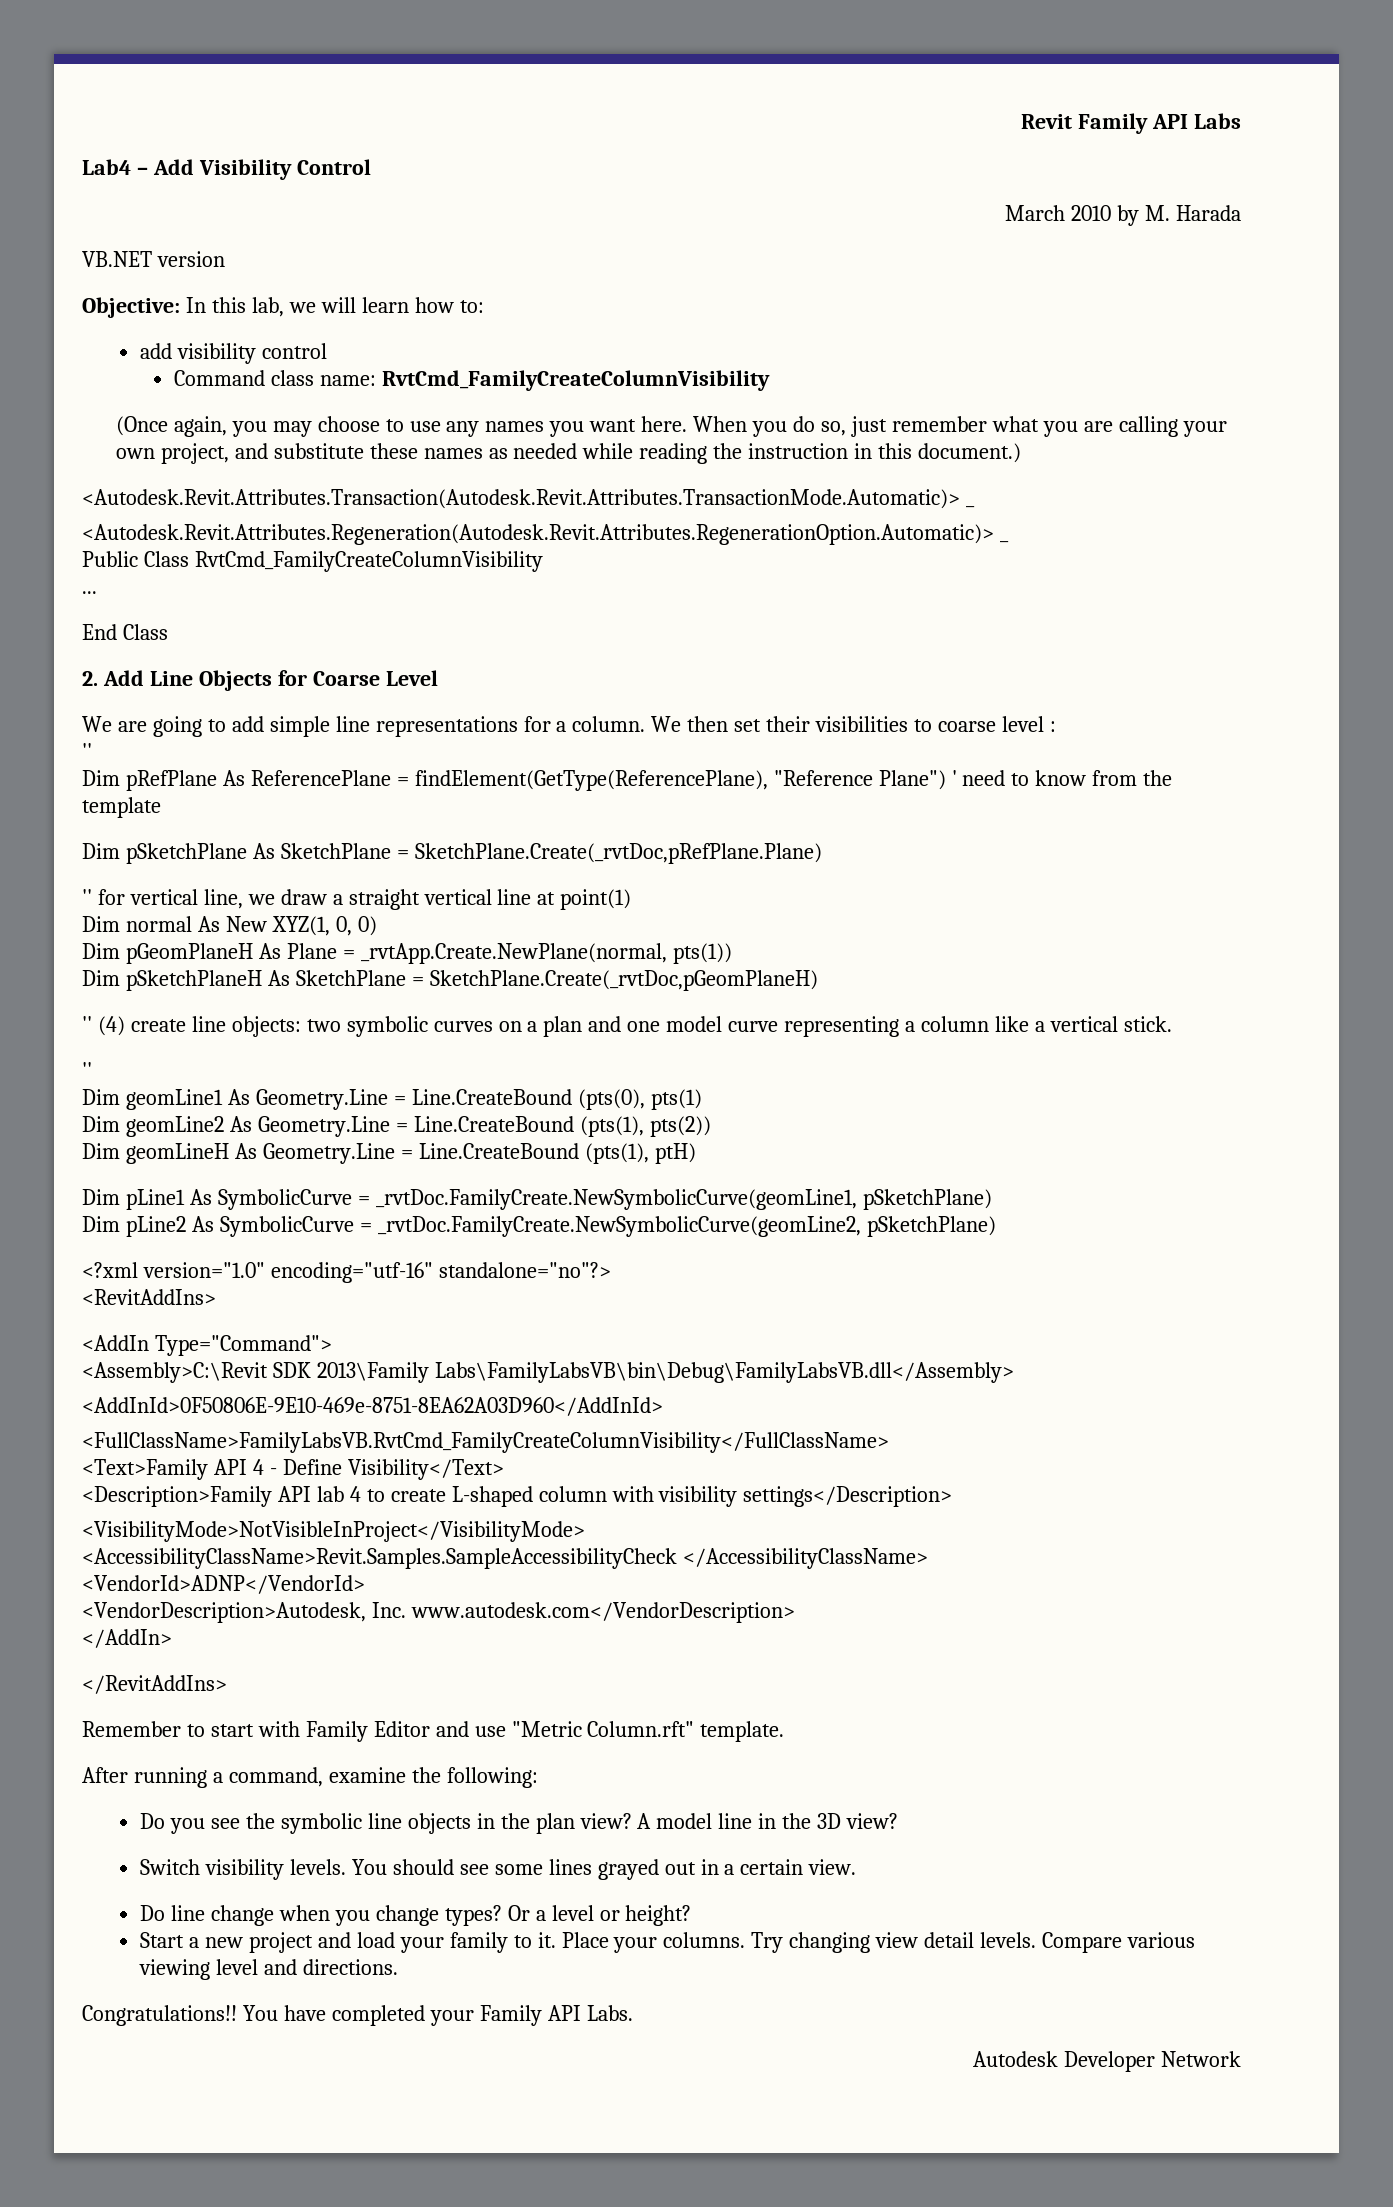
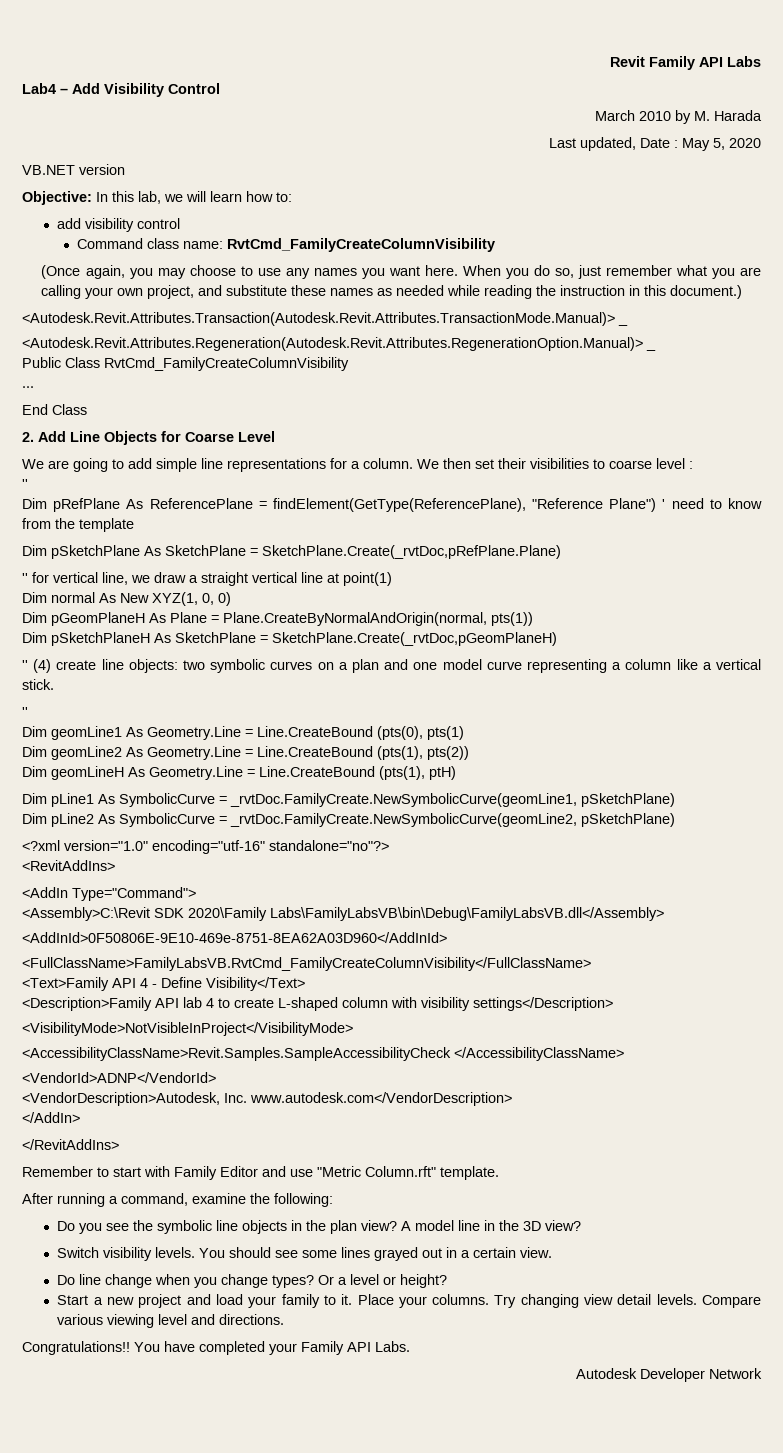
+ Last updated, Date : May 5, 2020
- <Autodesk.Revit.Attributes.Transaction(Autodesk.Revit.Attributes.TransactionMode.Automatic)> _
- <Autodesk.Revit.Attributes.Regeneration(Autodesk.Revit.Attributes.RegenerationOption.Automatic)> _
+ <Autodesk.Revit.Attributes.Transaction(Autodesk.Revit.Attributes.TransactionMode.Manual)> _
+ <Autodesk.Revit.Attributes.Regeneration(Autodesk.Revit.Attributes.RegenerationOption.Manual)> _
- Dim pGeomPlaneH As Plane = _rvtApp.Create.NewPlane(normal, pts(1))
+ Dim pGeomPlaneH As Plane = Plane.CreateByNormalAndOrigin(normal, pts(1))
- <Assembly>C:\Revit SDK 2013\Family Labs\FamilyLabsVB\bin\Debug\FamilyLabsVB.dll</Assembly>
+ <Assembly>C:\Revit SDK 2020\Family Labs\FamilyLabsVB\bin\Debug\FamilyLabsVB.dll</Assembly>

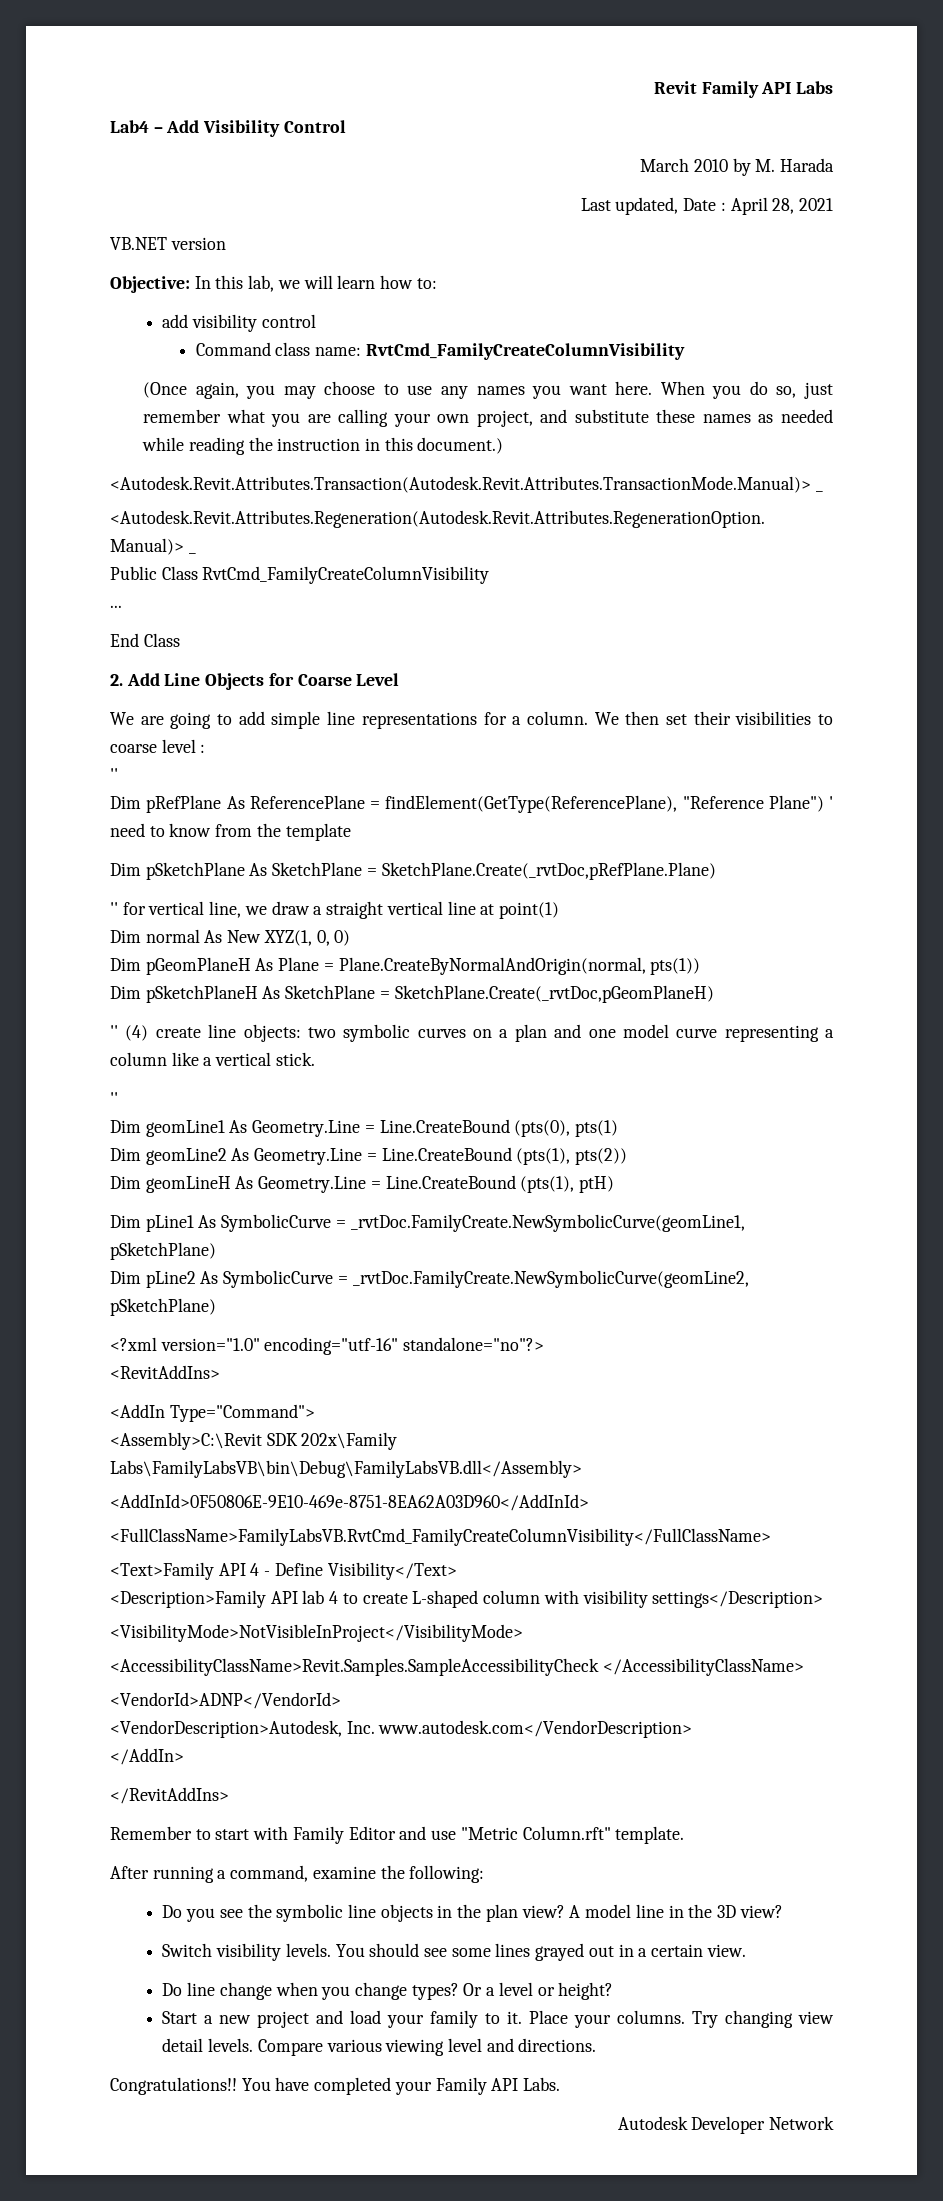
- Last updated, Date : May 5, 2020
+ Last updated, Date : April 28, 2021
- <Assembly>C:\Revit SDK 2020\Family Labs\FamilyLabsVB\bin\Debug\FamilyLabsVB.dll</Assembly>
+ <Assembly>C:\Revit SDK 202x\Family Labs\FamilyLabsVB\bin\Debug\FamilyLabsVB.dll</Assembly>

